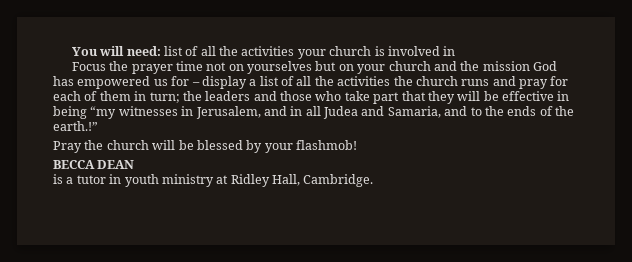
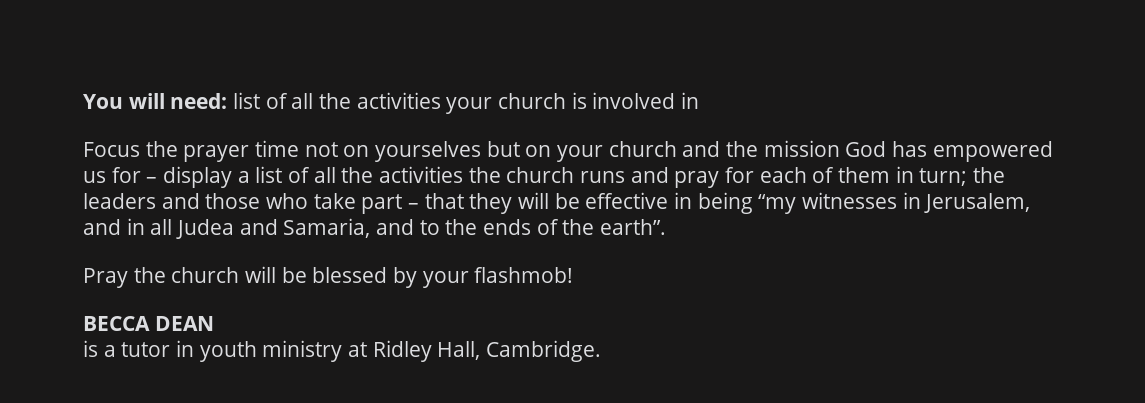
- the leaders and those who take part that they will be effective in being “my witnesses in Jerusalem, and in all Judea and Samaria, and to the ends of the earth.!”
+ the leaders and those who take part – that they will be effective in being “my witnesses in Jerusalem, and in all Judea and Samaria, and to the ends of the earth”.

